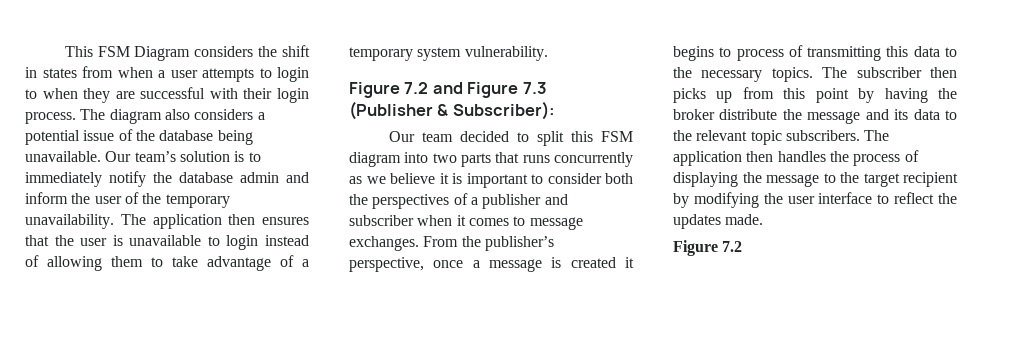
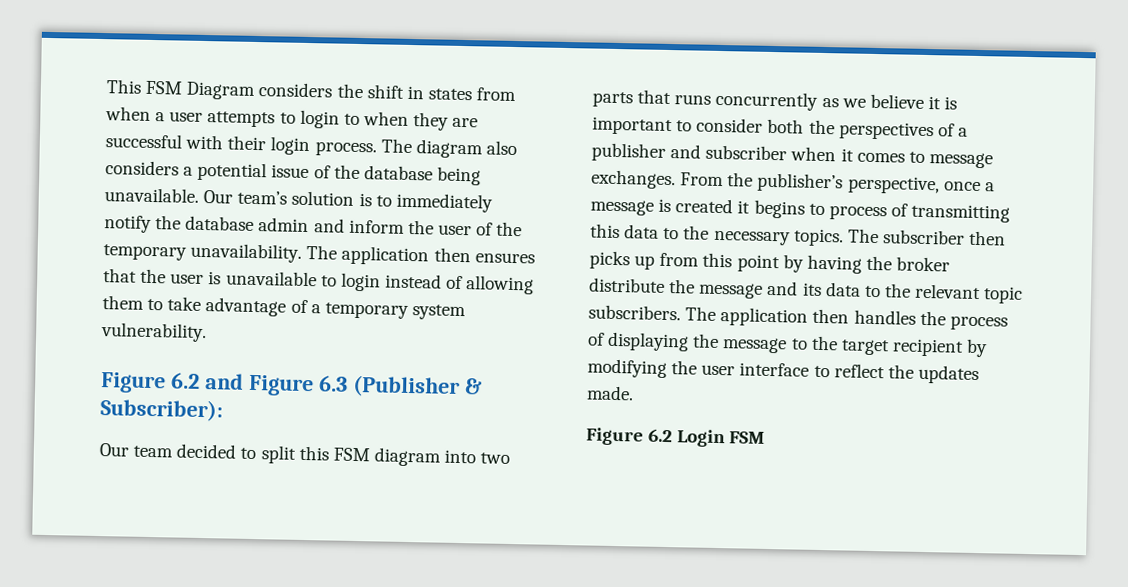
- Figure 7.2 and Figure 7.3 (Publisher & Subscriber):
+ Figure 6.2 and Figure 6.3 (Publisher & Subscriber):
  The application then handles the process of displaying the message to the target recipient by modifying the user interface to reflect the updates made.
- Figure 7.2
+ Figure 6.2 Login FSM

